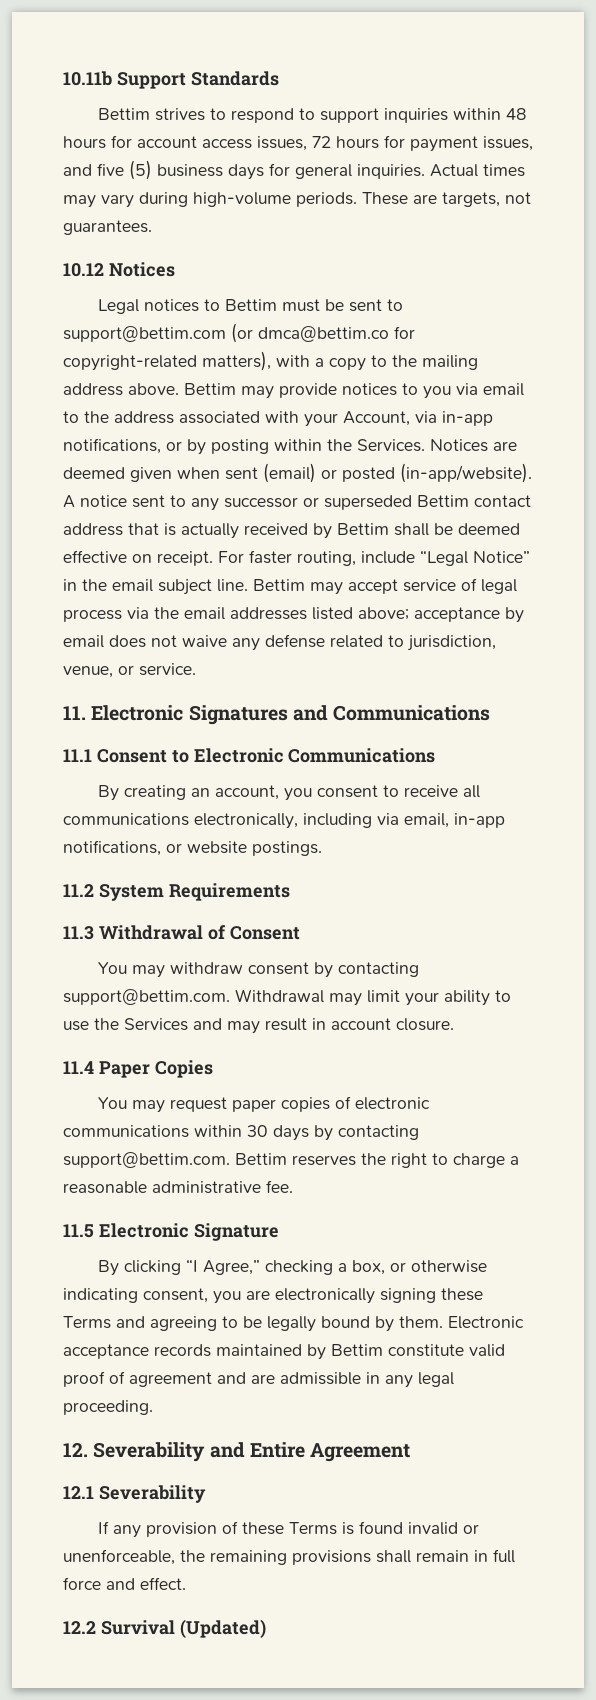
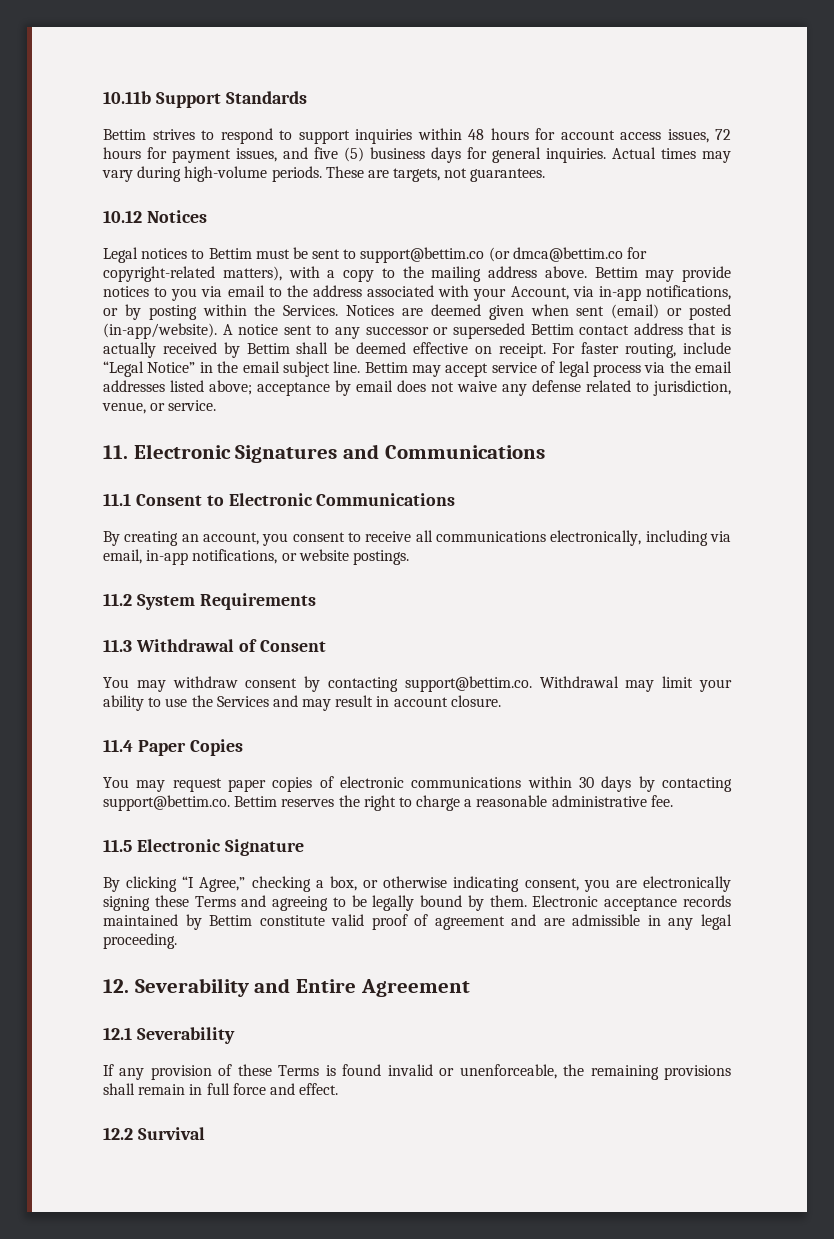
- Legal notices to Bettim must be sent to support@bettim.com (or dmca@bettim.co for copyright-related matters), with a copy to the mailing address above.
+ Legal notices to Bettim must be sent to support@bettim.co (or dmca@bettim.co for copyright-related matters), with a copy to the mailing address above.
- You may withdraw consent by contacting support@bettim.com. Withdrawal may limit your ability to use the Services and may result in account closure.
+ You may withdraw consent by contacting support@bettim.co. Withdrawal may limit your ability to use the Services and may result in account closure.
- You may request paper copies of electronic communications within 30 days by contacting support@bettim.com. Bettim reserves the right to charge a reasonable administrative fee.
+ You may request paper copies of electronic communications within 30 days by contacting support@bettim.co. Bettim reserves the right to charge a reasonable administrative fee.
- 12.2 Survival (Updated)
+ 12.2 Survival

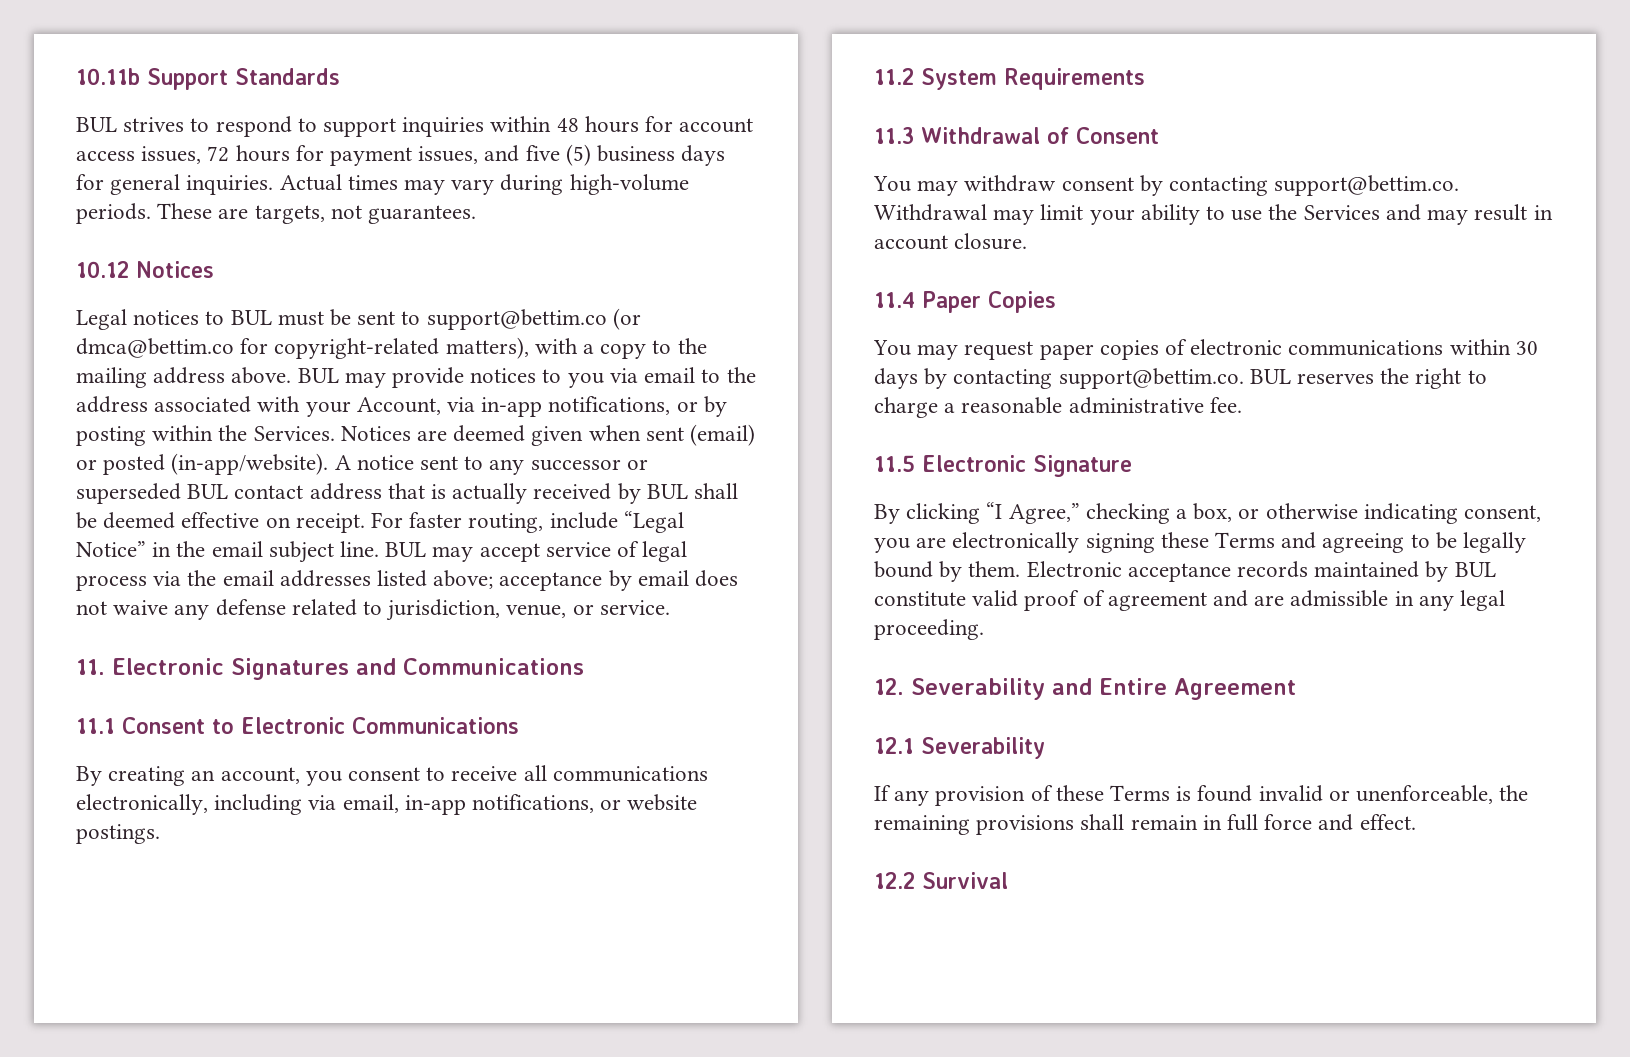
- Bettim strives to respond to support inquiries within 48 hours for account access issues, 72 hours for payment issues, and five (5) business days for general inquiries.
+ BUL strives to respond to support inquiries within 48 hours for account access issues, 72 hours for payment issues, and five (5) business days for general inquiries.
- Legal notices to Bettim must be sent to support@bettim.co (or dmca@bettim.co for copyright-related matters), with a copy to the mailing address above.
+ Legal notices to BUL must be sent to support@bettim.co (or dmca@bettim.co for copyright-related matters), with a copy to the mailing address above.
- Bettim may provide notices to you via email to the address associated with your Account, via in-app notifications, or by posting within the Services.
+ BUL may provide notices to you via email to the address associated with your Account, via in-app notifications, or by posting within the Services.
- A notice sent to any successor or superseded Bettim contact address that is actually received by Bettim shall be deemed effective on receipt.
+ A notice sent to any successor or superseded BUL contact address that is actually received by BUL shall be deemed effective on receipt.
- Bettim may accept service of legal process via the email addresses listed above; acceptance by email does not waive any defense related to jurisdiction, venue, or service.
+ BUL may accept service of legal process via the email addresses listed above; acceptance by email does not waive any defense related to jurisdiction, venue, or service.
- You may request paper copies of electronic communications within 30 days by contacting support@bettim.co. Bettim reserves the right to charge a reasonable administrative fee.
+ You may request paper copies of electronic communications within 30 days by contacting support@bettim.co. BUL reserves the right to charge a reasonable administrative fee.
- Electronic acceptance records maintained by Bettim constitute valid proof of agreement and are admissible in any legal proceeding.
+ Electronic acceptance records maintained by BUL constitute valid proof of agreement and are admissible in any legal proceeding.

